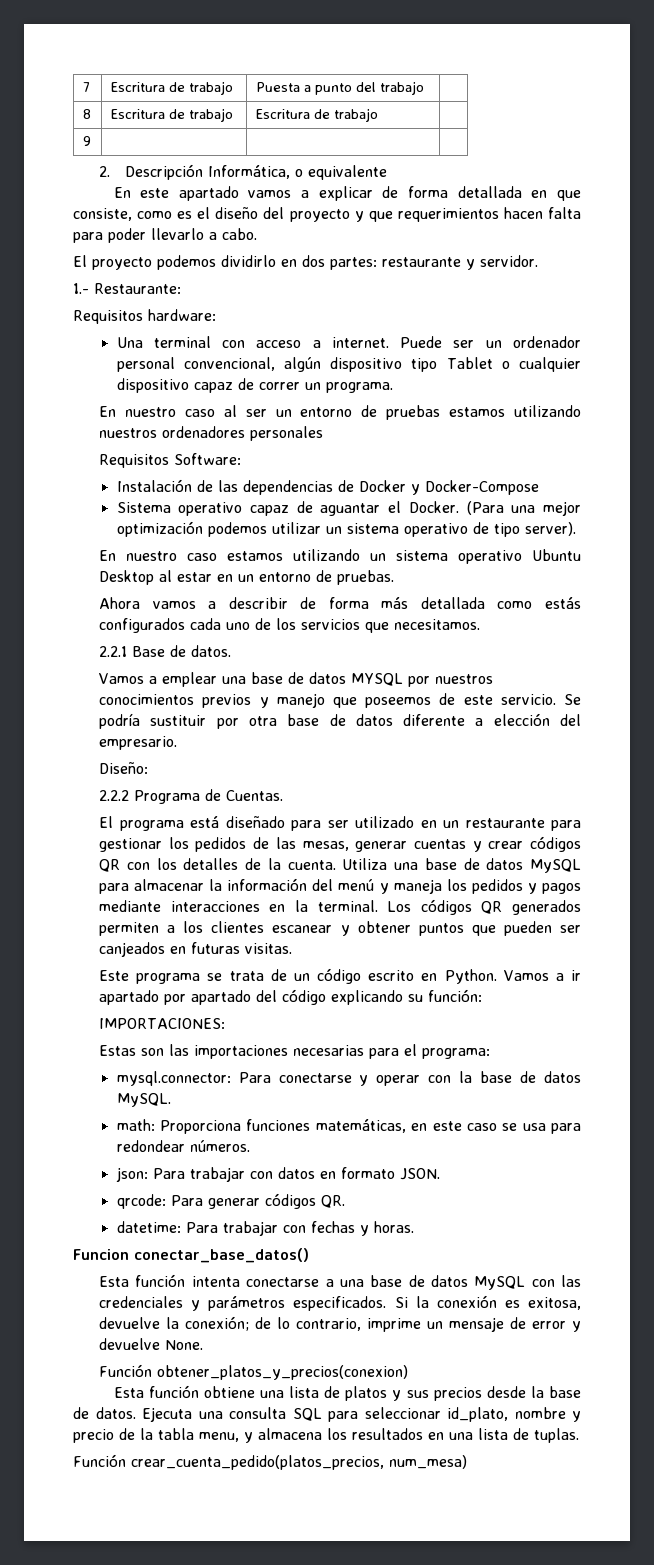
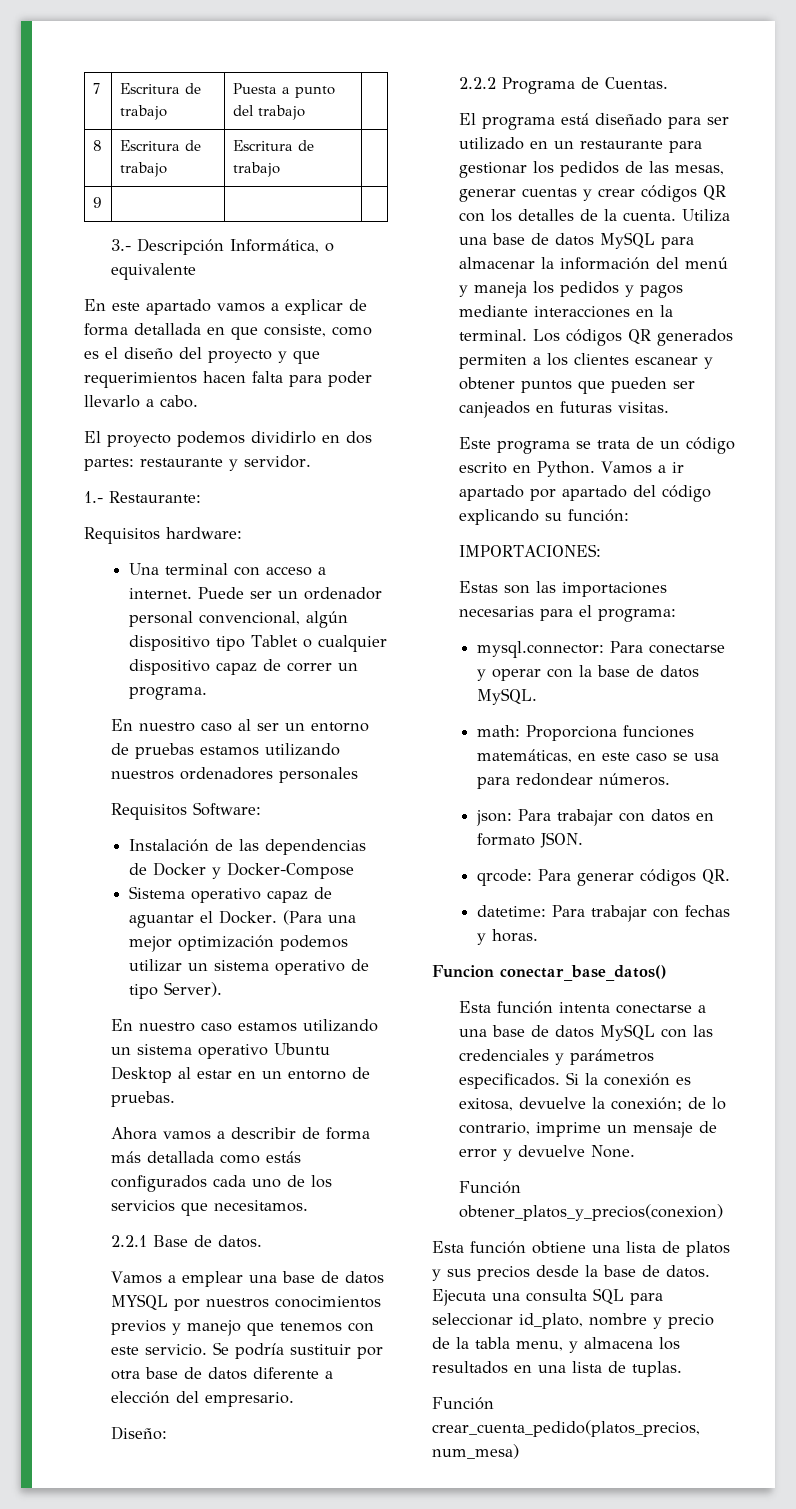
- 2. Descripción Informática, o equivalente
+ 3.- Descripción Informática, o equivalente
- (Para una mejor optimización podemos utilizar un sistema operativo de tipo server).
+ (Para una mejor optimización podemos utilizar un sistema operativo de tipo Server).
- Vamos a emplear una base de datos MYSQL por nuestros conocimientos previos y manejo que poseemos de este servicio.
+ Vamos a emplear una base de datos MYSQL por nuestros conocimientos previos y manejo que tenemos con este servicio.

